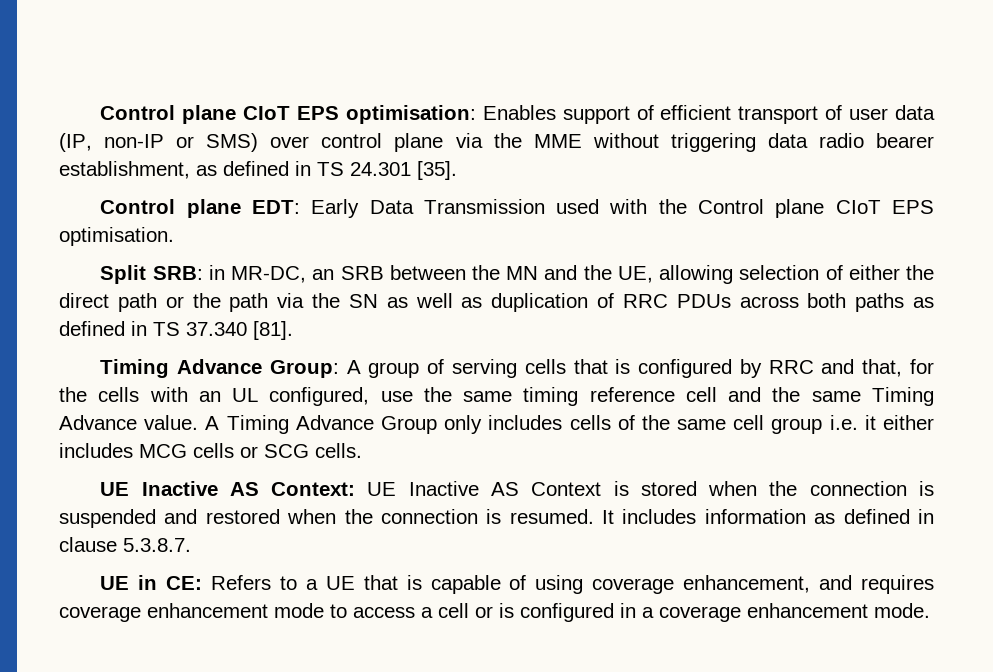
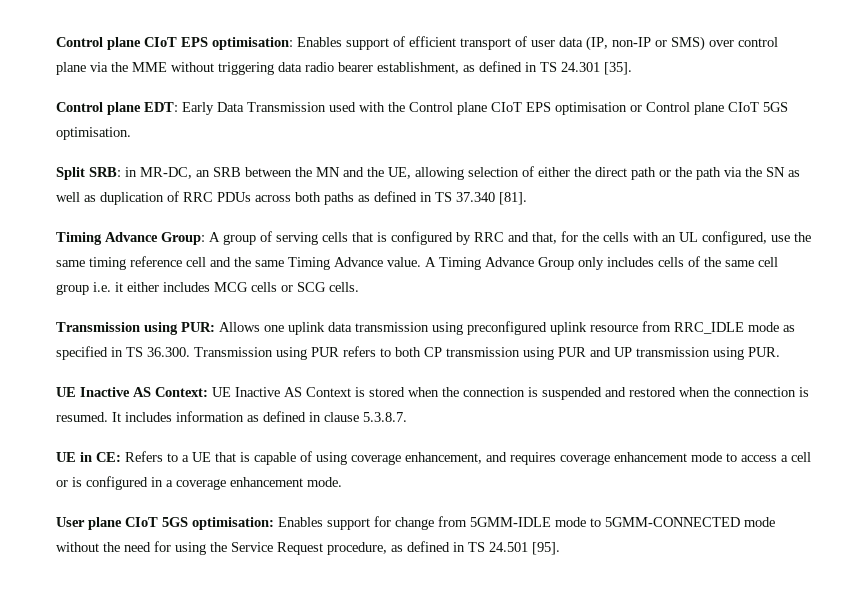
- Control plane EDT: Early Data Transmission used with the Control plane CIoT EPS optimisation.
+ Control plane EDT: Early Data Transmission used with the Control plane CIoT EPS optimisation or Control plane CIoT 5GS optimisation.
+ Transmission using PUR: Allows one uplink data transmission using preconfigured uplink resource from RRC_IDLE mode as specified in TS 36.300. Transmission using PUR refers to both CP transmission using PUR and UP transmission using PUR.
+ User plane CIoT 5GS optimisation: Enables support for change from 5GMM-IDLE mode to 5GMM-CONNECTED mode without the need for using the Service Request procedure, as defined in TS 24.501 [95].

